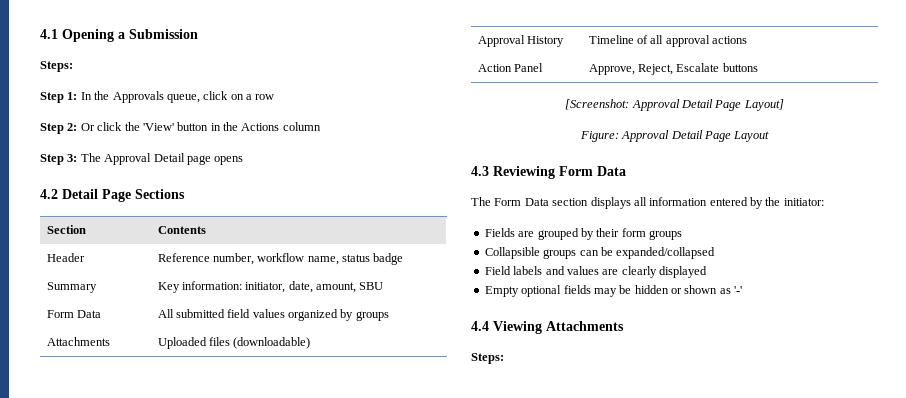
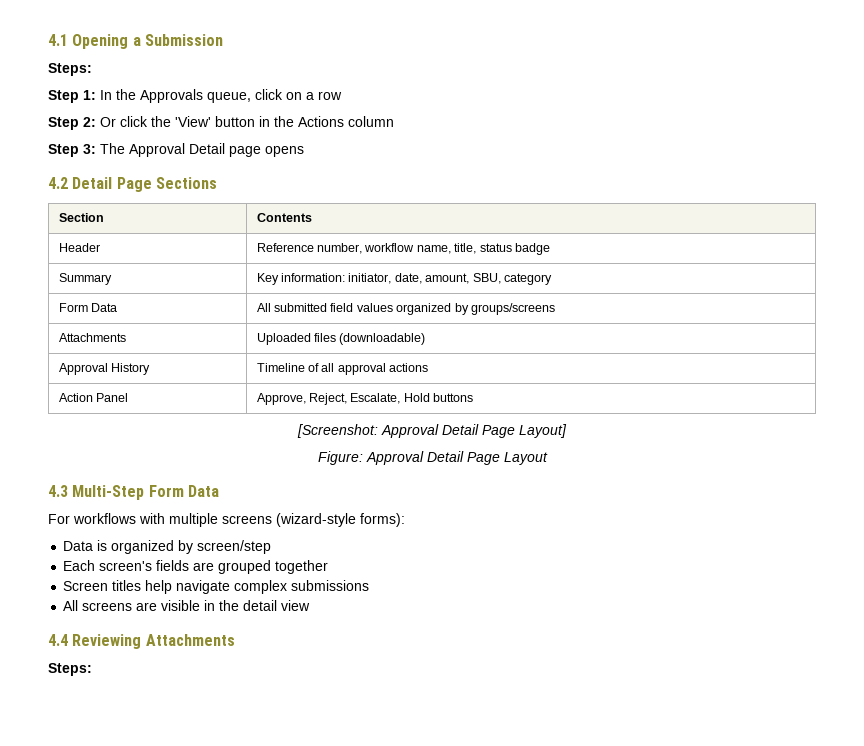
- Header | Reference number, workflow name, status badge
+ Header | Reference number, workflow name, title, status badge
- Summary | Key information: initiator, date, amount, SBU
+ Summary | Key information: initiator, date, amount, SBU, category
- Form Data | All submitted field values organized by groups
+ Form Data | All submitted field values organized by groups/screens
- Action Panel | Approve, Reject, Escalate buttons
+ Action Panel | Approve, Reject, Escalate, Hold buttons
- 4.3 Reviewing Form Data
+ 4.3 Multi-Step Form Data
- The Form Data section displays all information entered by the initiator:
- Fields are grouped by their form groups
- Collapsible groups can be expanded/collapsed
- Field labels and values are clearly displayed
- Empty optional fields may be hidden or shown as '-'
+ For workflows with multiple screens (wizard-style forms):
+ Data is organized by screen/step
+ Each screen's fields are grouped together
+ Screen titles help navigate complex submissions
+ All screens are visible in the detail view
- 4.4 Viewing Attachments
+ 4.4 Reviewing Attachments

